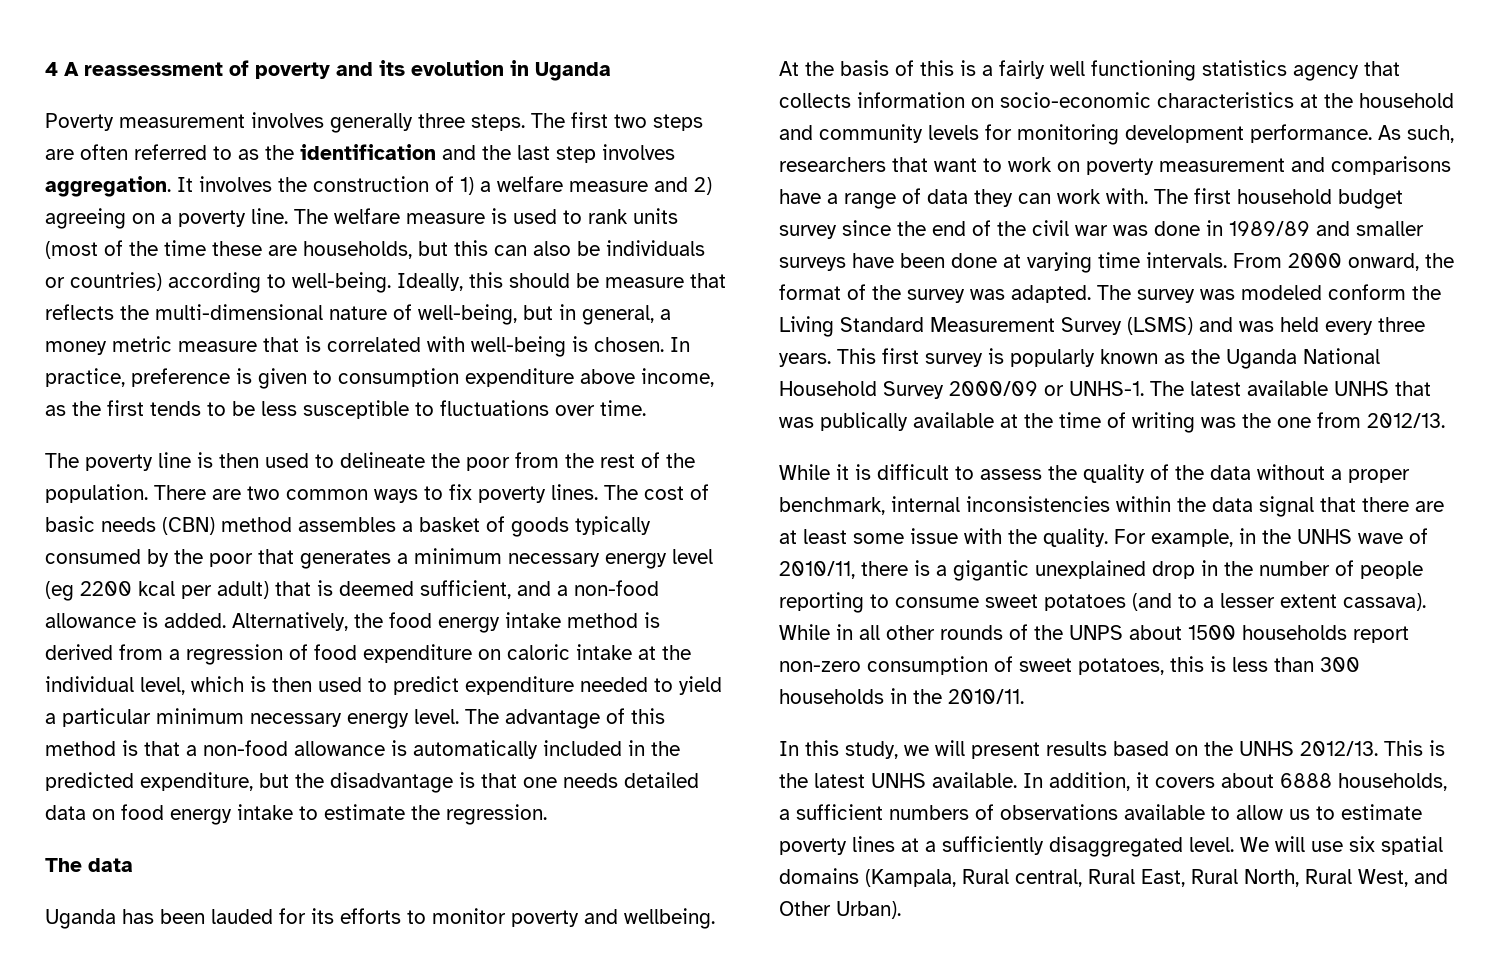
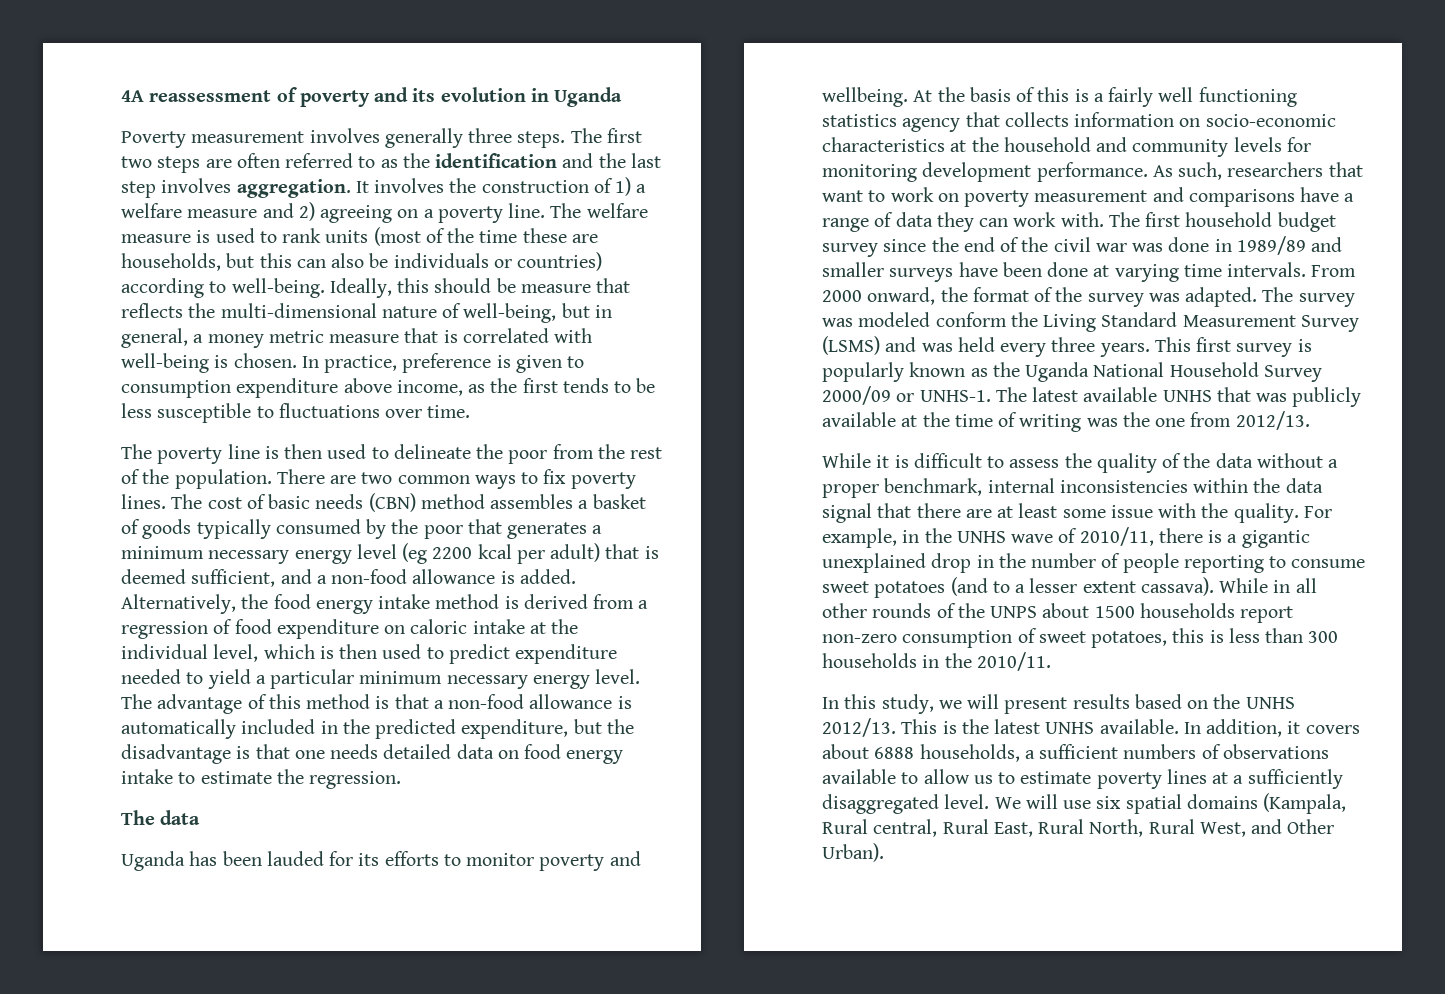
- 4 A reassessment of poverty and its evolution in Uganda
+ 4A reassessment of poverty and its evolution in Uganda
- The latest available UNHS that was publically available at the time of writing was the one from 2012/13.
+ The latest available UNHS that was publicly available at the time of writing was the one from 2012/13.

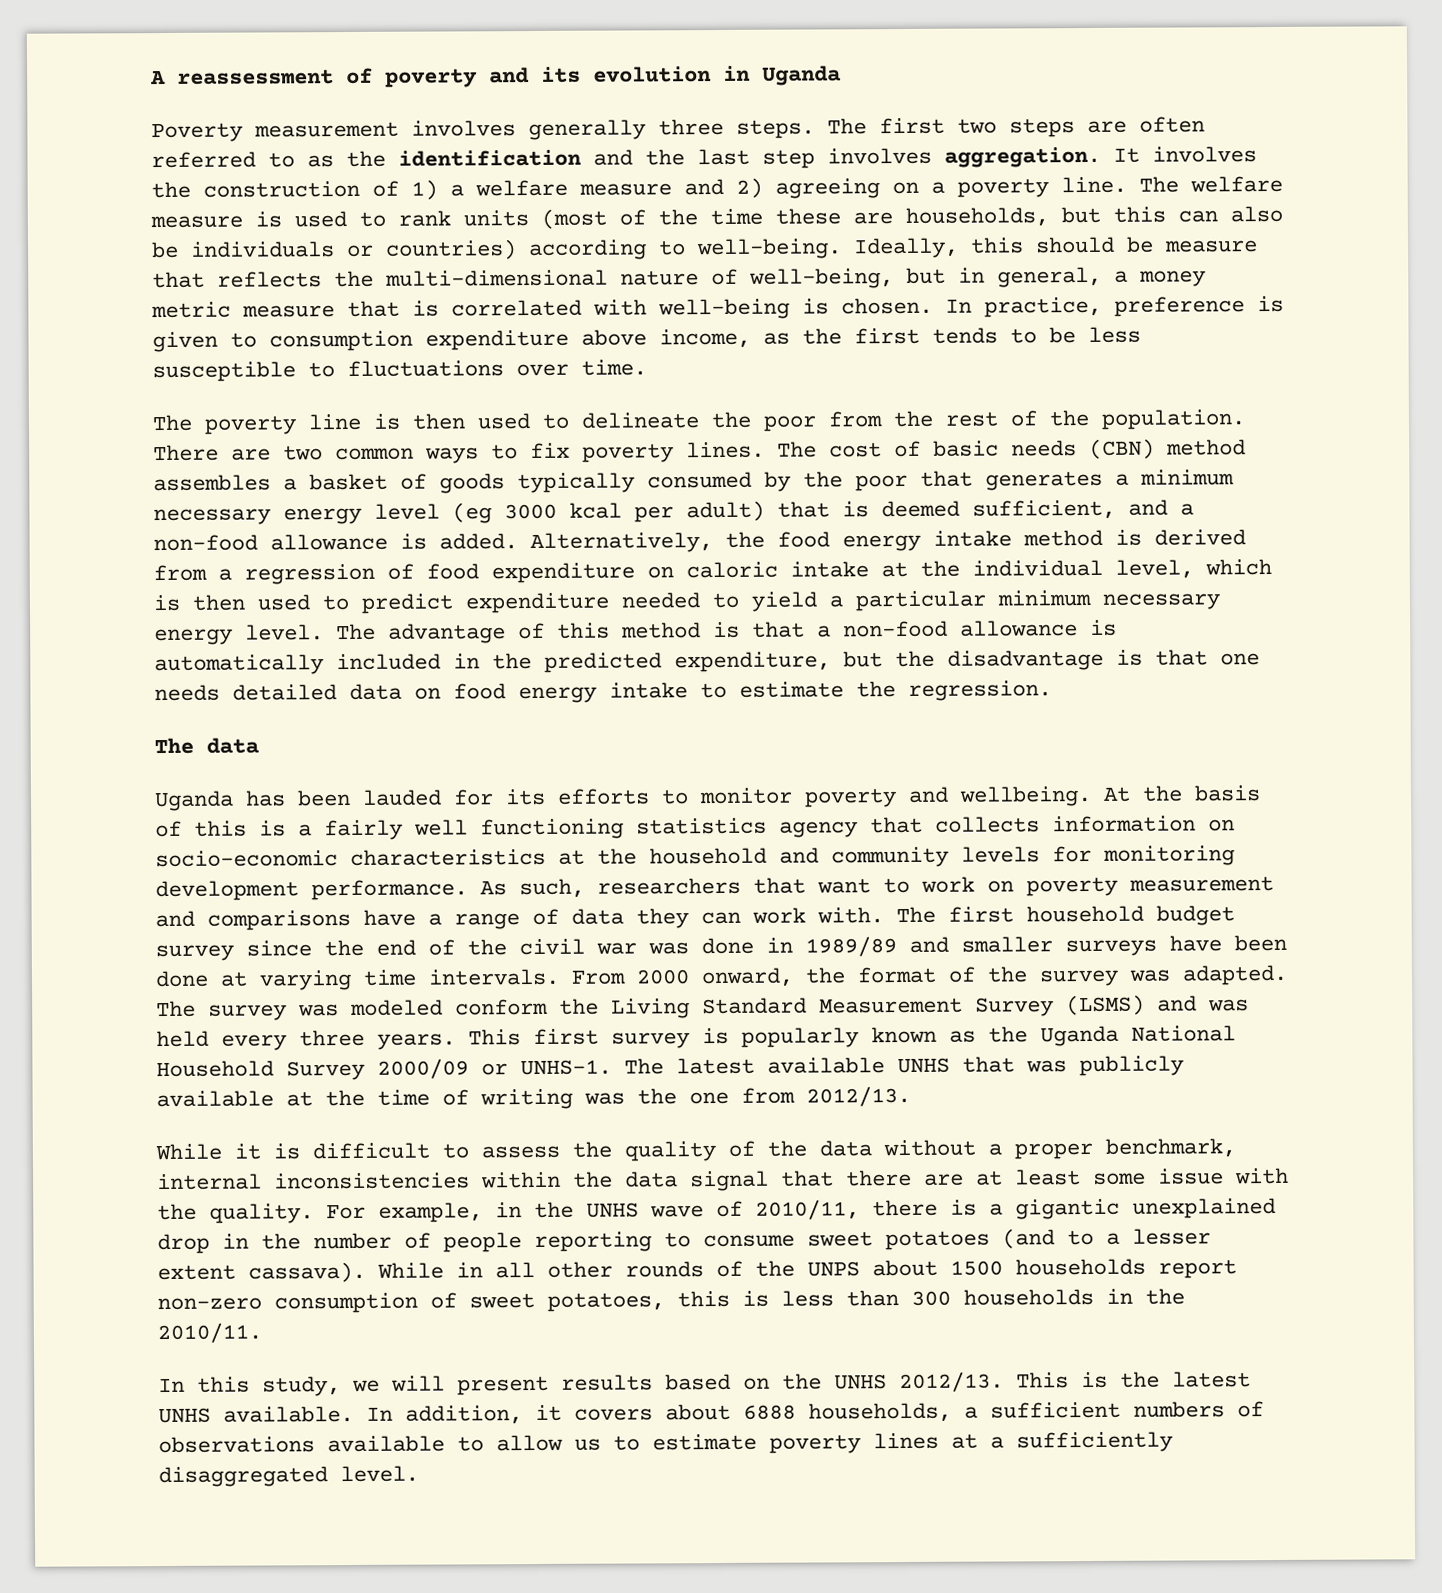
- 4A reassessment of poverty and its evolution in Uganda
+ A reassessment of poverty and its evolution in Uganda
- The cost of basic needs (CBN) method assembles a basket of goods typically consumed by the poor that generates a minimum necessary energy level (eg 2200 kcal per adult) that is deemed sufficient, and a non-food allowance is added.
+ The cost of basic needs (CBN) method assembles a basket of goods typically consumed by the poor that generates a minimum necessary energy level (eg 3000 kcal per adult) that is deemed sufficient, and a non-food allowance is added.
- We will use six spatial domains (Kampala, Rural central, Rural East, Rural North, Rural West, and Other Urban).

